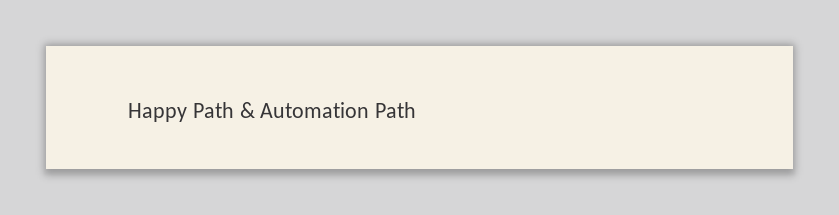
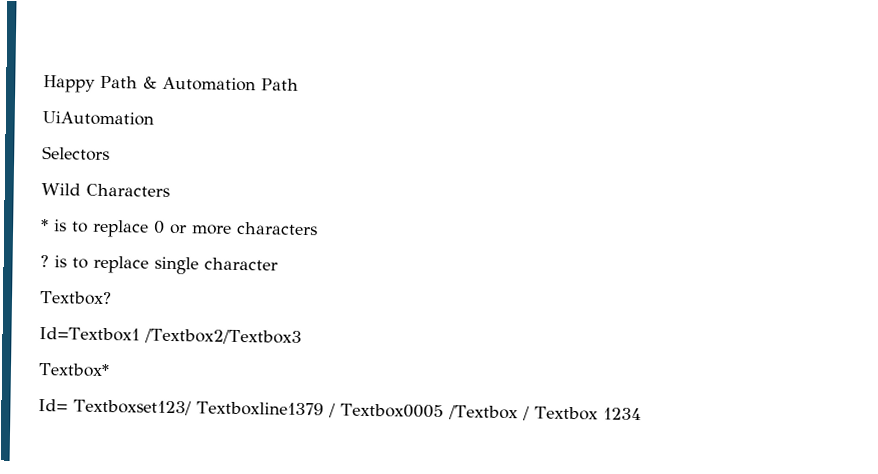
+ UiAutomation
+ Selectors
+ Wild Characters
+ * is to replace 0 or more characters
+ ? is to replace single character
+ Textbox?
+ Id=Textbox1 /Textbox2/Textbox3
+ Textbox*
+ Id= Textboxset123/ Textboxline1379 / Textbox0005 /Textbox / Textbox 1234

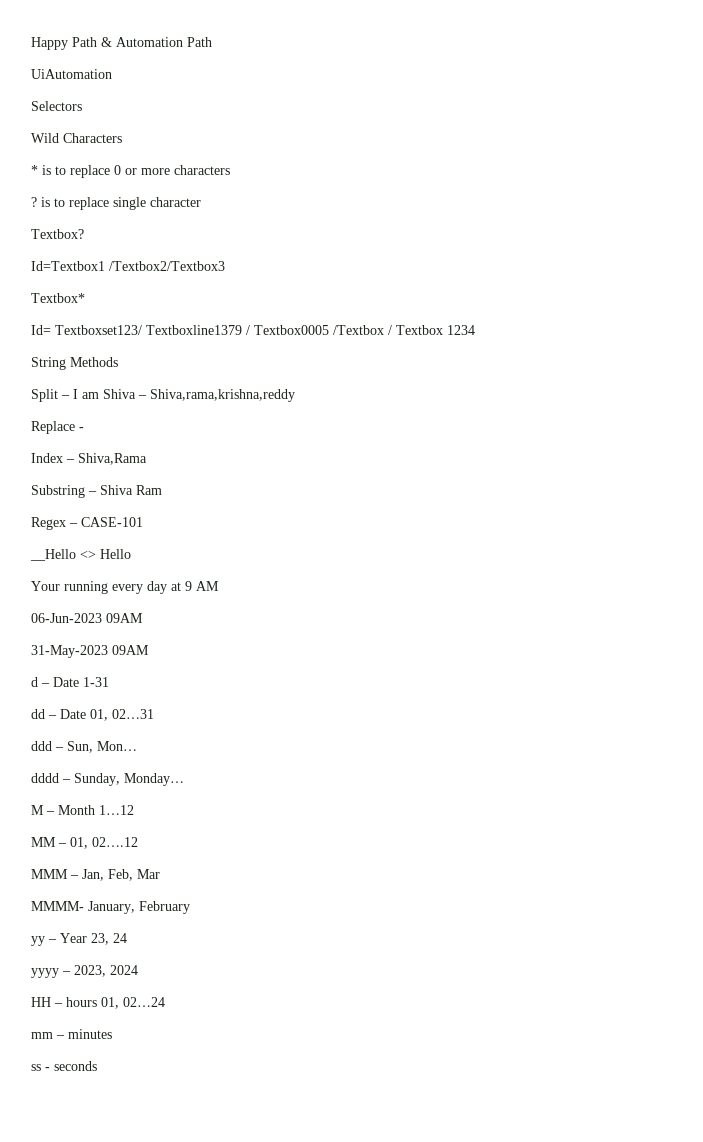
+ String Methods
+ Split – I am Shiva – Shiva,rama,krishna,reddy
+ Replace -
+ Index – Shiva,Rama
+ Substring – Shiva Ram
+ Regex – CASE-101
+ __Hello <> Hello
+ Your running every day at 9 AM
+ 06-Jun-2023 09AM
+ 31-May-2023 09AM
+ d – Date 1-31
+ dd – Date 01, 02…31
+ ddd – Sun, Mon…
+ dddd – Sunday, Monday…
+ M – Month 1…12
+ MM – 01, 02….12
+ MMM – Jan, Feb, Mar
+ MMMM- January, February
+ yy – Year 23, 24
+ yyyy – 2023, 2024
+ HH – hours 01, 02…24
+ mm – minutes
+ ss - seconds

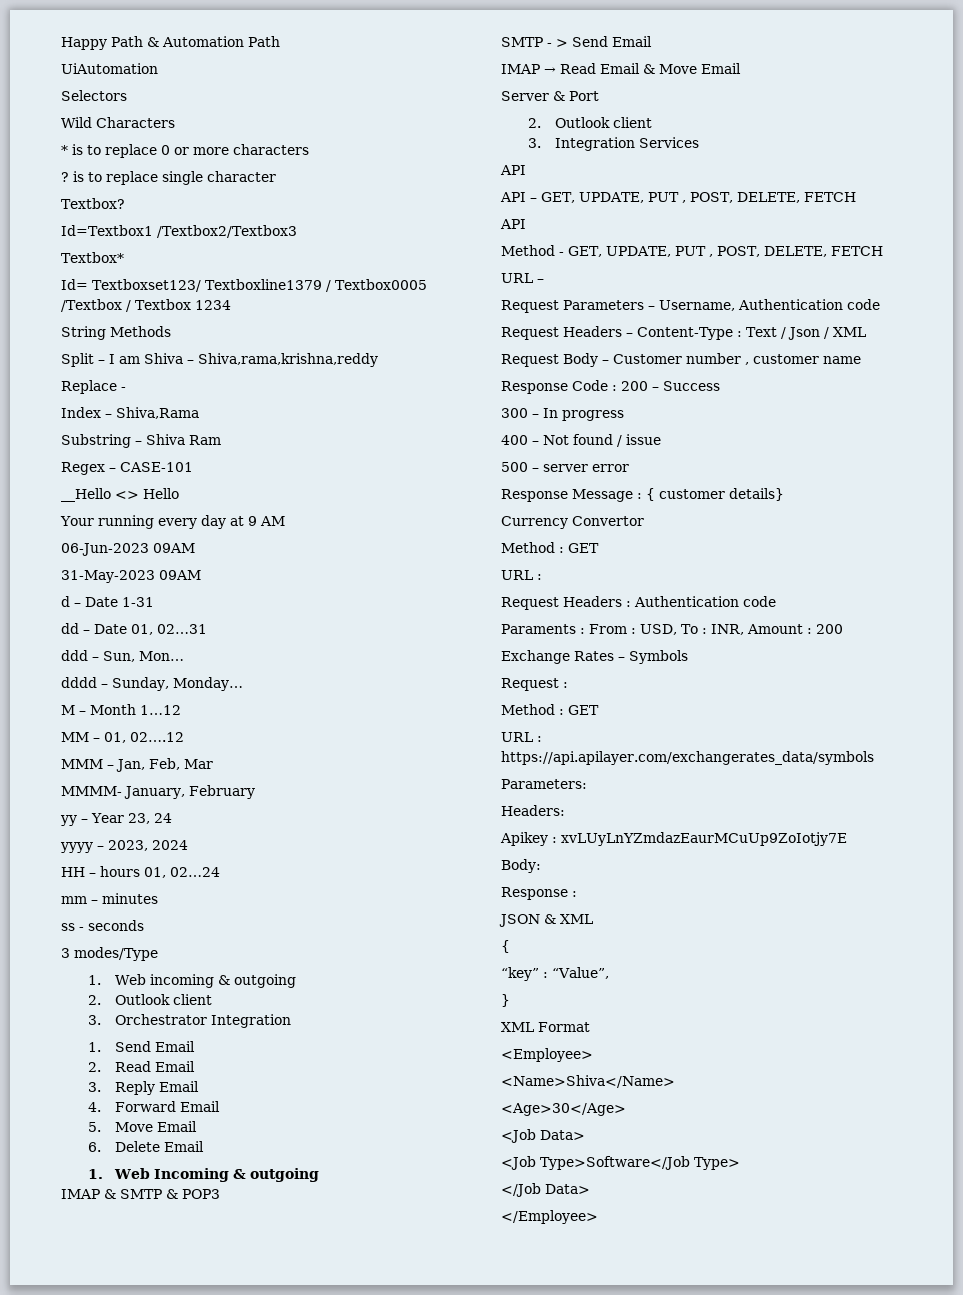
+ 3 modes/Type
+ 1. Web incoming & outgoing
+ 2. Outlook client
+ 3. Orchestrator Integration
+ 1. Send Email
+ 2. Read Email
+ 3. Reply Email
+ 4. Forward Email
+ 5. Move Email
+ 6. Delete Email
+ 1. Web Incoming & outgoing
+ IMAP & SMTP & POP3
+ SMTP - > Send Email
+ IMAP → Read Email & Move Email
+ Server & Port
+ 2. Outlook client
+ 3. Integration Services
+ API
+ API – GET, UPDATE, PUT , POST, DELETE, FETCH
+ API
+ Method - GET, UPDATE, PUT , POST, DELETE, FETCH
+ URL –
+ Request Parameters – Username, Authentication code
+ Request Headers – Content-Type : Text / Json / XML
+ Request Body – Customer number , customer name
+ Response Code : 200 – Success
+ 300 – In progress
+ 400 – Not found / issue
+ 500 – server error
+ Response Message : { customer details}
+ Currency Convertor
+ Method : GET
+ URL :
+ Request Headers : Authentication code
+ Paraments : From : USD, To : INR, Amount : 200
+ Exchange Rates – Symbols
+ Request :
+ Method : GET
+ URL : https://api.apilayer.com/exchangerates_data/symbols
+ Parameters:
+ Headers:
+ Apikey : xvLUyLnYZmdazEaurMCuUp9ZoIotjy7E
+ Body:
+ Response :
+ JSON & XML
+ {
+ “key” : “Value”,
+ }
+ XML Format
+ <Employee>
+ <Name>Shiva</Name>
+ <Age>30</Age>
+ <Job Data>
+ <Job Type>Software</Job Type>
+ </Job Data>
+ </Employee>

